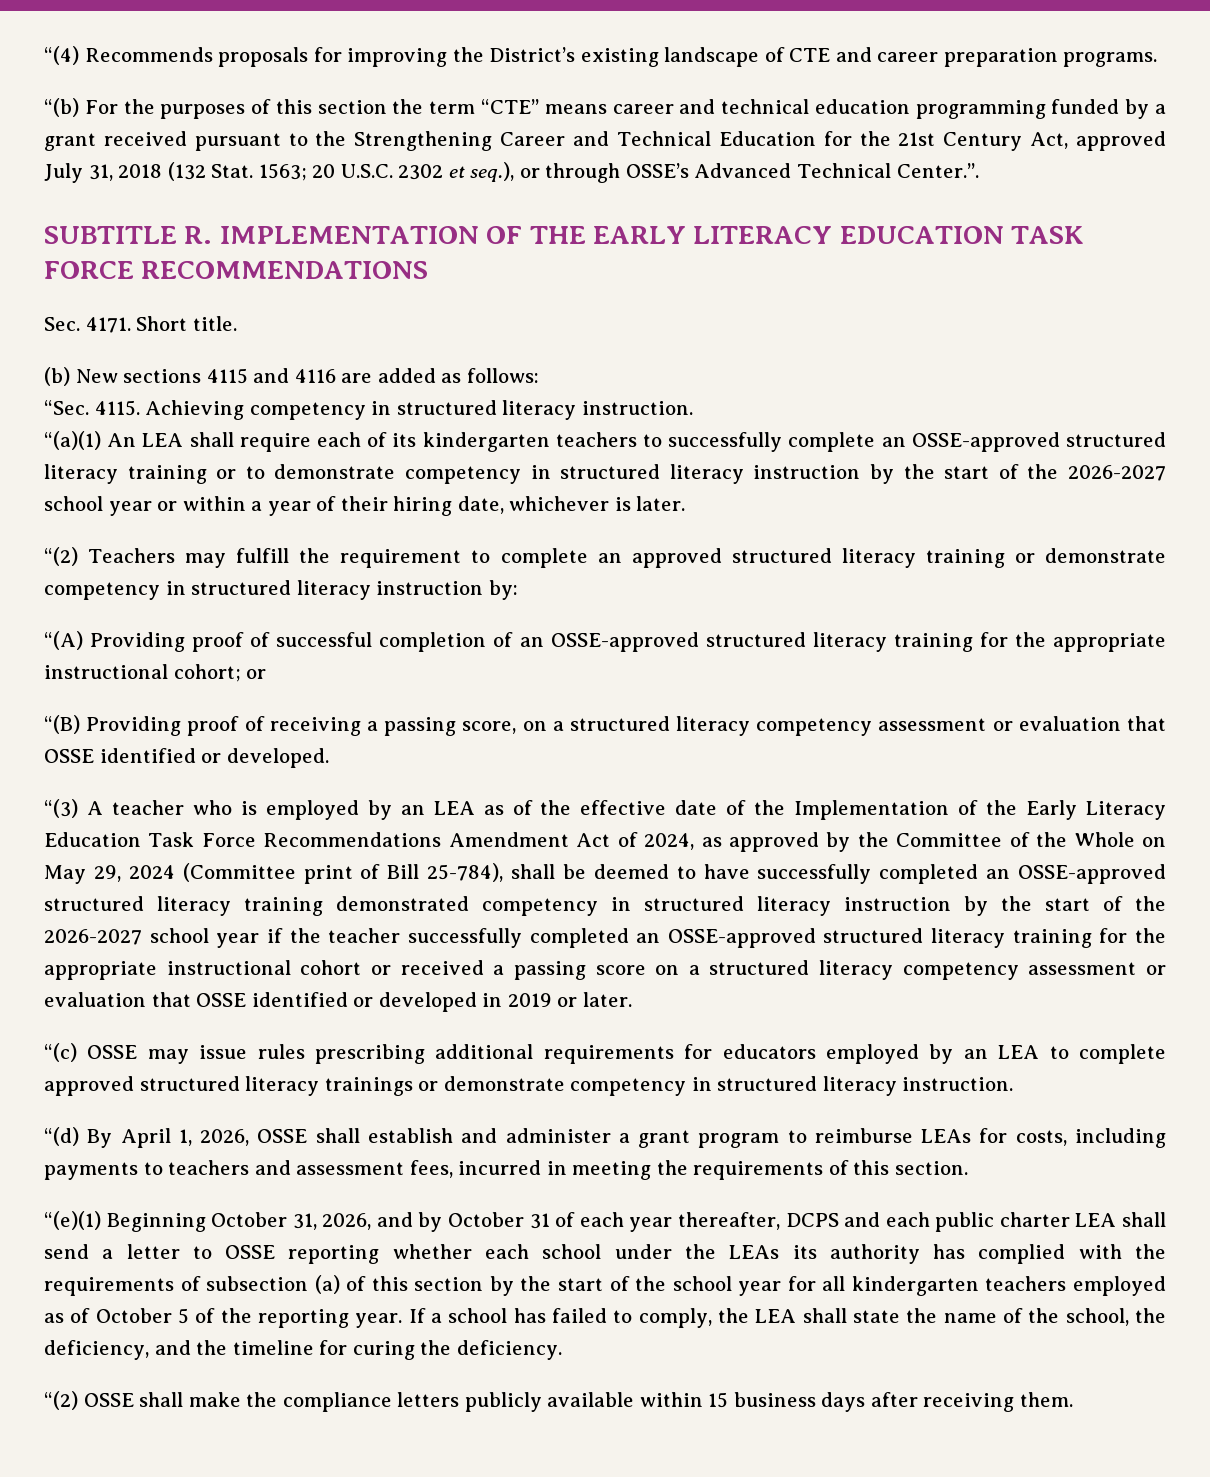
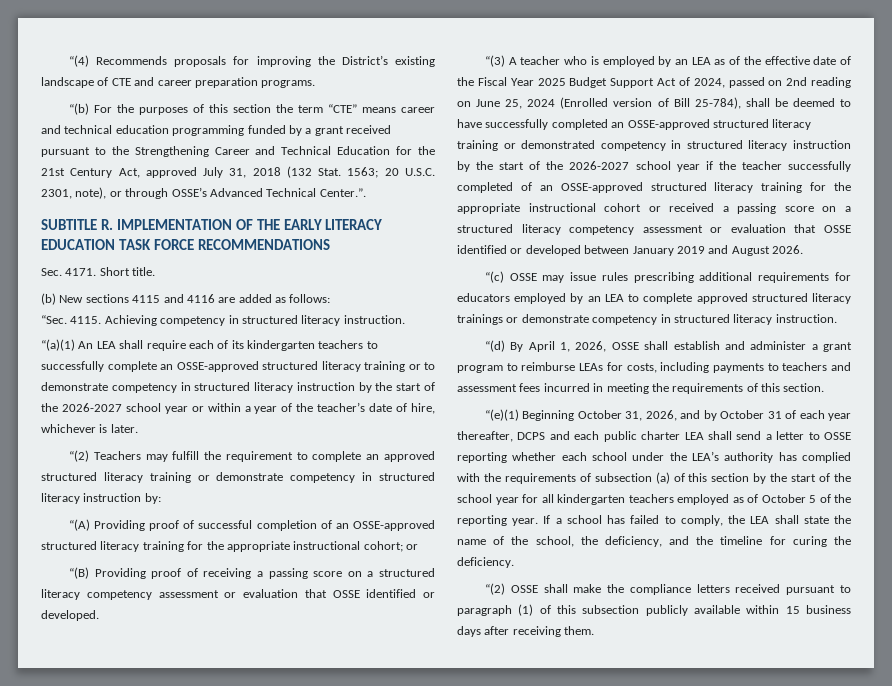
- 1563; 20 U.S.C. 2302 et seq.), or through OSSE’s Advanced Technical Center.”.
+ 1563; 20 U.S.C. 2301, note), or through OSSE’s Advanced Technical Center.”.
- “(a)(1) An LEA shall require each of its kindergarten teachers to successfully complete an OSSE-approved structured literacy training or to demonstrate competency in structured literacy instruction by the start of the 2026-2027 school year or within a year of their hiring date, whichever is later.
+ “(a)(1) An LEA shall require each of its kindergarten teachers to successfully complete an OSSE-approved structured literacy training or to demonstrate competency in structured literacy instruction by the start of the 2026-2027 school year or within a year of the teacher’s date of hire, whichever is later.
- “(B) Providing proof of receiving a passing score, on a structured literacy competency assessment or evaluation that OSSE identified or developed.
+ “(B) Providing proof of receiving a passing score on a structured literacy competency assessment or evaluation that OSSE identified or developed.
- “(3) A teacher who is employed by an LEA as of the effective date of the Implementation of the Early Literacy Education Task Force Recommendations Amendment Act of 2024, as approved by the Committee of the Whole on May 29, 2024 (Committee print of Bill 25-784), shall be deemed to have successfully completed an OSSE-approved structured literacy training demonstrated competency in structured literacy instruction by the start of the 2026-2027 school year if the teacher successfully completed an OSSE-approved structured literacy training for the appropriate instructional cohort or received a passing score on a structured literacy competency assessment or evaluation that OSSE identified or developed in 2019 or later.
+ “(3) A teacher who is employed by an LEA as of the effective date of the Fiscal Year 2025 Budget Support Act of 2024, passed on 2nd reading on June 25, 2024 (Enrolled version of Bill 25-784), shall be deemed to have successfully completed an OSSE-approved structured literacy training or demonstrated competency in structured literacy instruction by the start of the 2026-2027 school year if the teacher successfully completed of an OSSE-approved structured literacy training for the appropriate instructional cohort or received a passing score on a structured literacy competency assessment or evaluation that OSSE identified or developed between January 2019 and August 2026.
- “(d) By April 1, 2026, OSSE shall establish and administer a grant program to reimburse LEAs for costs, including payments to teachers and assessment fees, incurred in meeting the requirements of this section.
+ “(d) By April 1, 2026, OSSE shall establish and administer a grant program to reimburse LEAs for costs, including payments to teachers and assessment fees incurred in meeting the requirements of this section.
- “(e)(1) Beginning October 31, 2026, and by October 31 of each year thereafter, DCPS and each public charter LEA shall send a letter to OSSE reporting whether each school under the LEAs its authority has complied with the requirements of subsection (a) of this section by the start of the school year for all kindergarten teachers employed as of October 5 of the reporting year.
+ “(e)(1) Beginning October 31, 2026, and by October 31 of each year thereafter, DCPS and each public charter LEA shall send a letter to OSSE reporting whether each school under the LEA’s authority has complied with the requirements of subsection (a) of this section by the start of the school year for all kindergarten teachers employed as of October 5 of the reporting year.
- “(2) OSSE shall make the compliance letters publicly available within 15 business days after receiving them.
+ “(2) OSSE shall make the compliance letters received pursuant to paragraph (1) of this subsection publicly available within 15 business days after receiving them.

